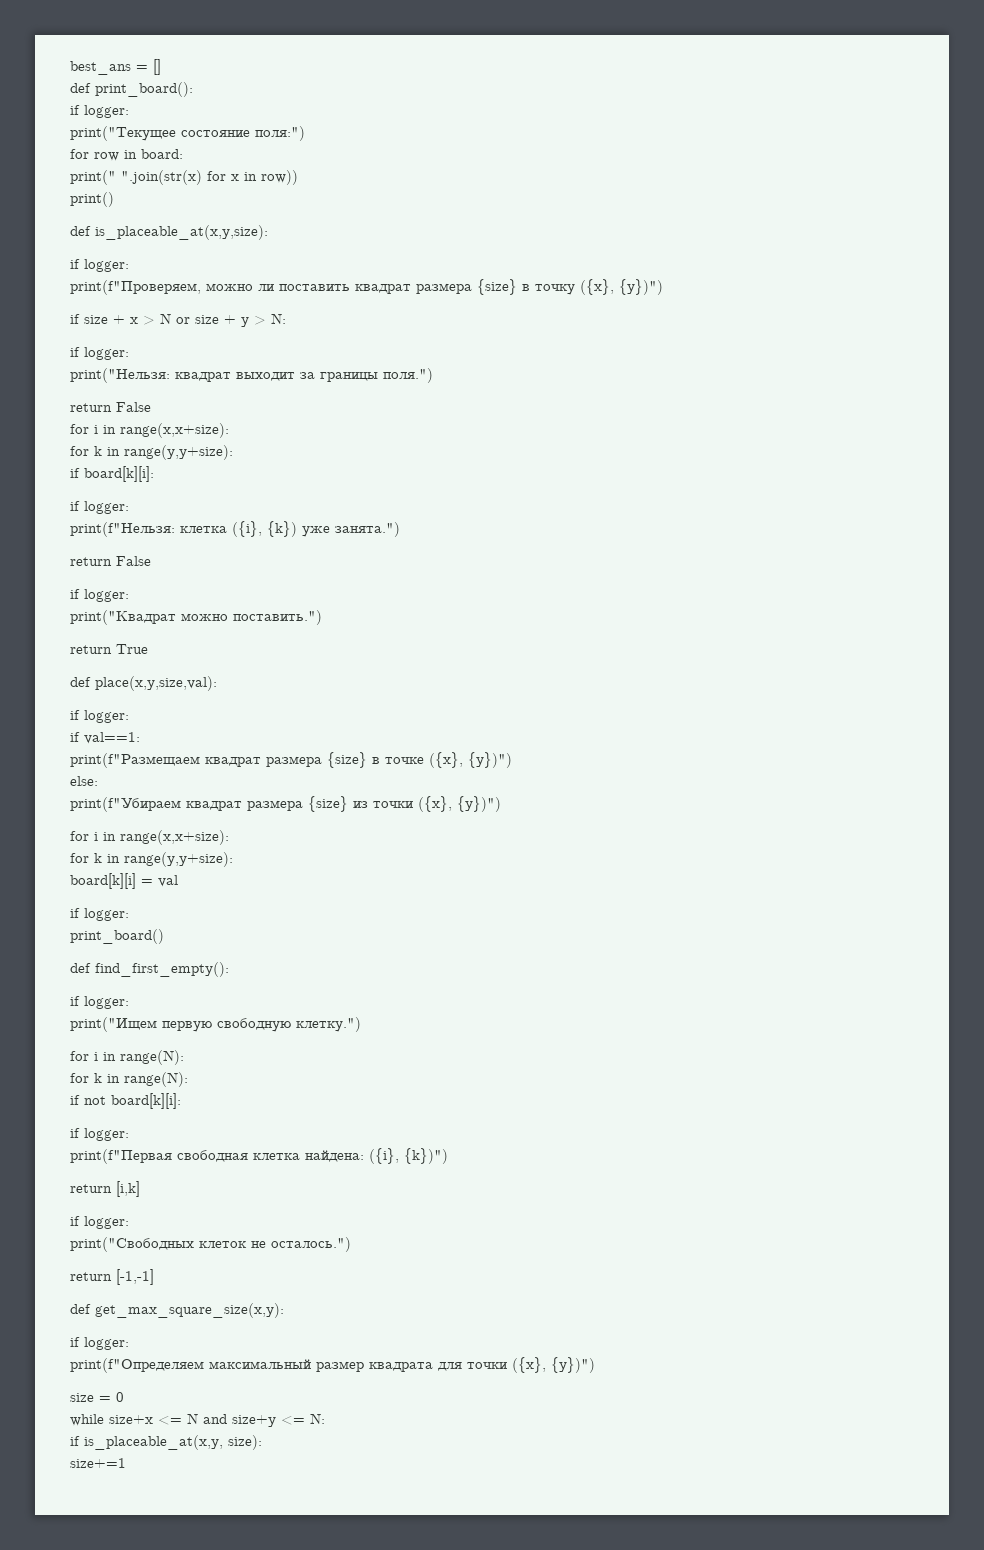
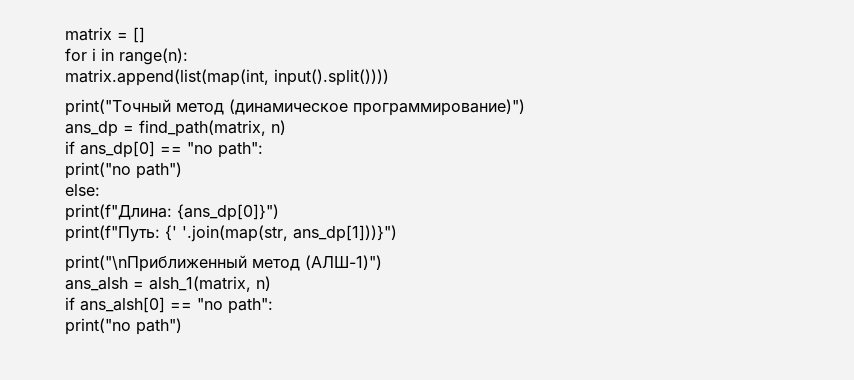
- best_ans = []
+ matrix = []
- def print_board():
- if logger:
- print("Текущее состояние поля:")
- for row in board:
- print(" ".join(str(x) for x in row))
- print()
- def is_placeable_at(x,y,size):
- if logger:
- print(f"Проверяем, можно ли поставить квадрат размера {size} в точку ({x}, {y})")
- if size + x > N or size + y > N:
- if logger:
- print("Нельзя: квадрат выходит за границы поля.")
- return False
- for i in range(x,x+size):
- for k in range(y,y+size):
- if board[k][i]:
- if logger:
- print(f"Нельзя: клетка ({i}, {k}) уже занята.")
- return False
- if logger:
- print("Квадрат можно поставить.")
- return True
- def place(x,y,size,val):
- if logger:
- if val==1:
- print(f"Размещаем квадрат размера {size} в точке ({x}, {y})")
+ for i in range(n):
+ matrix.append(list(map(int, input().split())))
+ print("Точный метод (динамическое программирование)")
+ ans_dp = find_path(matrix, n)
+ if ans_dp[0] == "no path":
+ print("no path")
  else:
- print(f"Убираем квадрат размера {size} из точки ({x}, {y})")
- for i in range(x,x+size):
- for k in range(y,y+size):
- board[k][i] = val
- if logger:
- print_board()
- def find_first_empty():
- if logger:
- print("Ищем первую свободную клетку.")
- for i in range(N):
- for k in range(N):
- if not board[k][i]:
- if logger:
- print(f"Первая свободная клетка найдена: ({i}, {k})")
- return [i,k]
- if logger:
- print("Свободных клеток не осталось.")
- return [-1,-1]
- def get_max_square_size(x,y):
- if logger:
- print(f"Определяем максимальный размер квадрата для точки ({x}, {y})")
- size = 0
- while size+x <= N and size+y <= N:
- if is_placeable_at(x,y, size):
- size+=1
+ print(f"Длина: {ans_dp[0]}")
+ print(f"Путь: {' '.join(map(str, ans_dp[1]))}")
+ print("\nПриближенный метод (АЛШ-1)")
+ ans_alsh = alsh_1(matrix, n)
+ if ans_alsh[0] == "no path":
+ print("no path")

